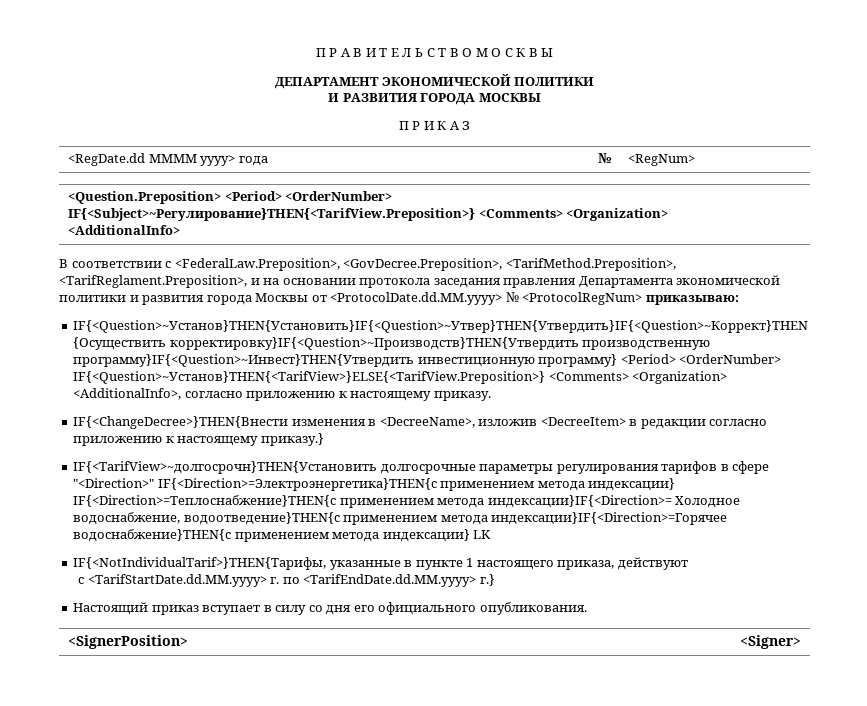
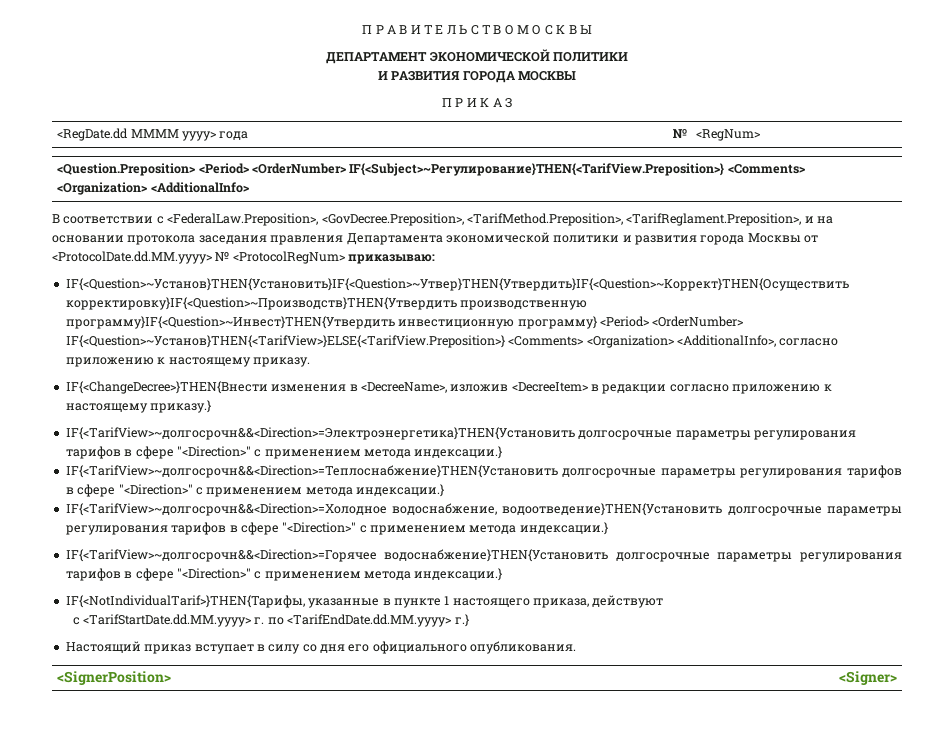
- IF{<TarifView>~долгосрочн}THEN{Установить долгосрочные параметры регулирования тарифов в сфере "<Direction>" IF{<Direction>=Электроэнергетика}THEN{с применением метода индексации} IF{<Direction>=Теплоснабжение}THEN{с применением метода индексации}IF{<Direction>= Холодное водоснабжение, водоотведение}THEN{с применением метода индексации}IF{<Direction>=Горячее водоснабжение}THEN{с применением метода индексации} LK
+ IF{<TarifView>~долгосрочн&&<Direction>=Электроэнергетика}THEN{Установить долгосрочные параметры регулирования тарифов в сфере "<Direction>" с применением метода индексации.}
+ IF{<TarifView>~долгосрочн&&<Direction>=Теплоснабжение}THEN{Установить долгосрочные параметры регулирования тарифов в сфере "<Direction>" с применением метода индексации.}
+ IF{<TarifView>~долгосрочн&&<Direction>=Холодное водоснабжение, водоотведение}THEN{Установить долгосрочные параметры регулирования тарифов в сфере "<Direction>" с применением метода индексации.}
+ IF{<TarifView>~долгосрочн&&<Direction>=Горячее водоснабжение}THEN{Установить долгосрочные параметры регулирования тарифов в сфере "<Direction>" с применением метода индексации.}

